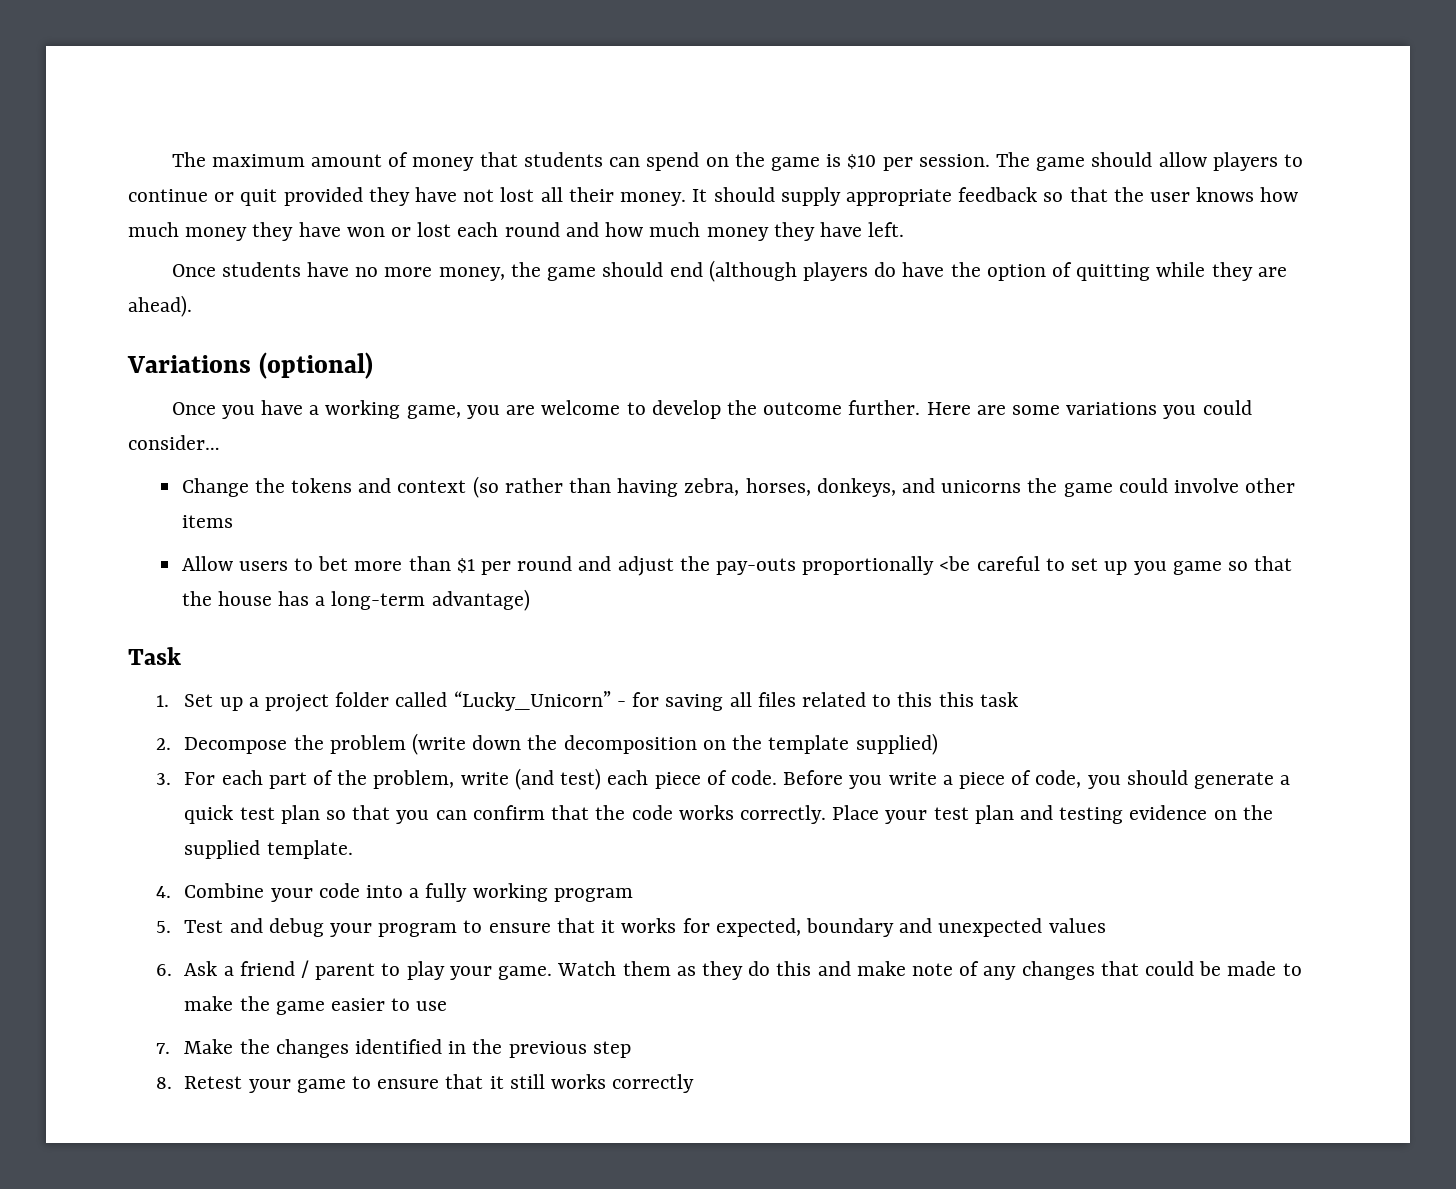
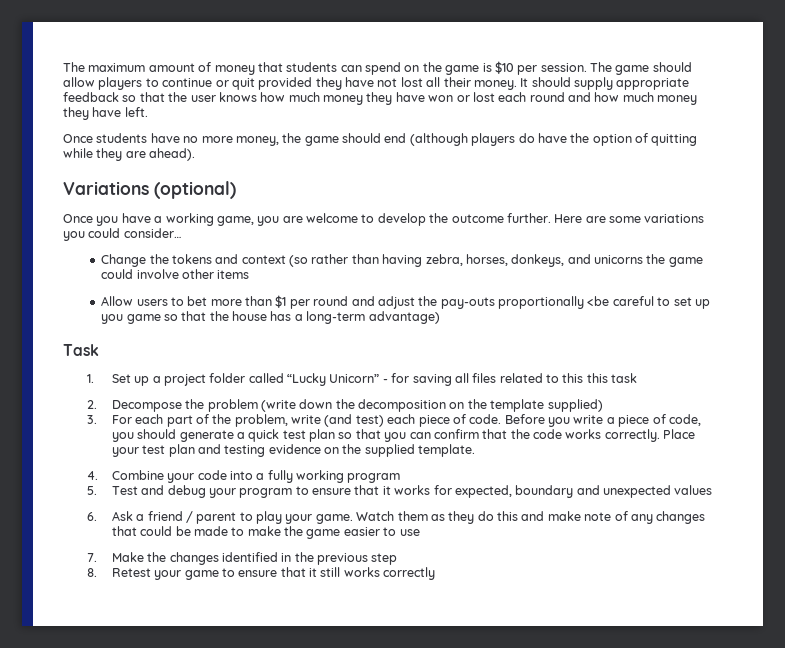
- 1. Set up a project folder called “Lucky_Unicorn” - for saving all files related to this this task
+ 1. Set up a project folder called “Lucky Unicorn” - for saving all files related to this this task

